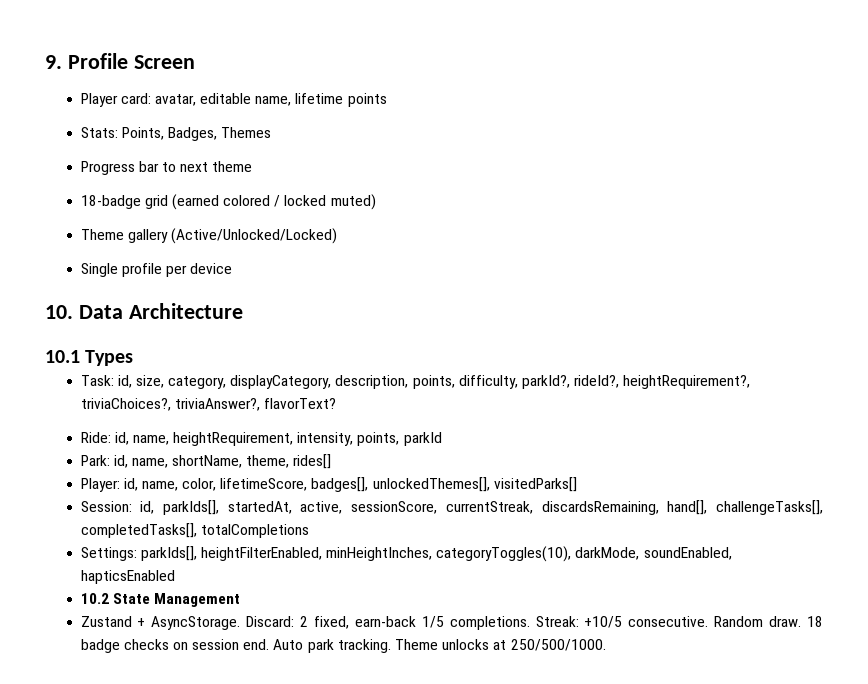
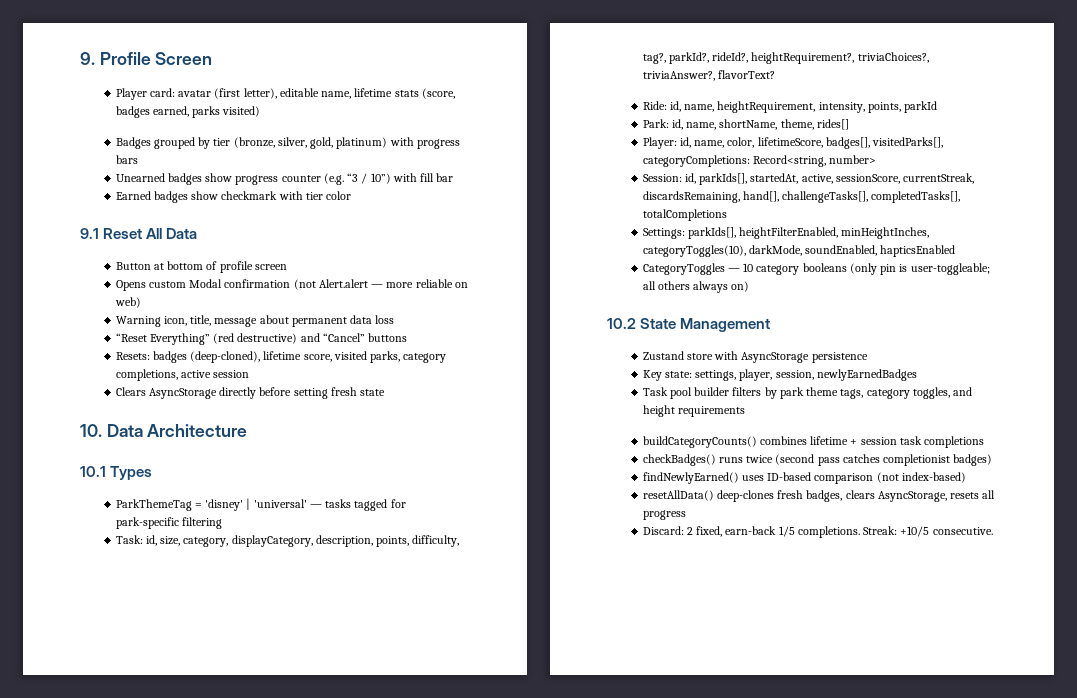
- Player card: avatar, editable name, lifetime points
- Stats: Points, Badges, Themes
- Progress bar to next theme
- 18-badge grid (earned colored / locked muted)
- Theme gallery (Active/Unlocked/Locked)
- Single profile per device
+ Player card: avatar (first letter), editable name, lifetime stats (score, badges earned, parks visited)
+ Badges grouped by tier (bronze, silver, gold, platinum) with progress bars
+ Unearned badges show progress counter (e.g. “3 / 10”) with fill bar
+ Earned badges show checkmark with tier color
+ 9.1 Reset All Data
+ Button at bottom of profile screen
+ Opens custom Modal confirmation (not Alert.alert — more reliable on web)
+ Warning icon, title, message about permanent data loss
+ “Reset Everything” (red destructive) and “Cancel” buttons
+ Resets: badges (deep-cloned), lifetime score, visited parks, category completions, active session
+ Clears AsyncStorage directly before setting fresh state
+ ParkThemeTag = 'disney' | 'universal' — tasks tagged for park-specific filtering
- Task: id, size, category, displayCategory, description, points, difficulty, parkId?, rideId?, heightRequirement?, triviaChoices?, triviaAnswer?, flavorText?
+ Task: id, size, category, displayCategory, description, points, difficulty, tag?, parkId?, rideId?, heightRequirement?, triviaChoices?, triviaAnswer?, flavorText?
- Player: id, name, color, lifetimeScore, badges[], unlockedThemes[], visitedParks[]
+ Player: id, name, color, lifetimeScore, badges[], visitedParks[], categoryCompletions: Record<string, number>
+ CategoryToggles — 10 category booleans (only pin is user-toggleable; all others always on)
  10.2 State Management
- Zustand + AsyncStorage. Discard: 2 fixed, earn-back 1/5 completions.
+ Zustand store with AsyncStorage persistence
+ Key state: settings, player, session, newlyEarnedBadges
+ Task pool builder filters by park theme tags, category toggles, and height requirements
+ buildCategoryCounts() combines lifetime + session task completions
+ checkBadges() runs twice (second pass catches completionist badges)
+ findNewlyEarned() uses ID-based comparison (not index-based)
+ resetAllData() deep-clones fresh badges, clears AsyncStorage, resets all progress
+ Discard: 2 fixed, earn-back 1/5 completions.
- Random draw. 18 badge checks on session end. Auto park tracking. Theme unlocks at 250/500/1000.

